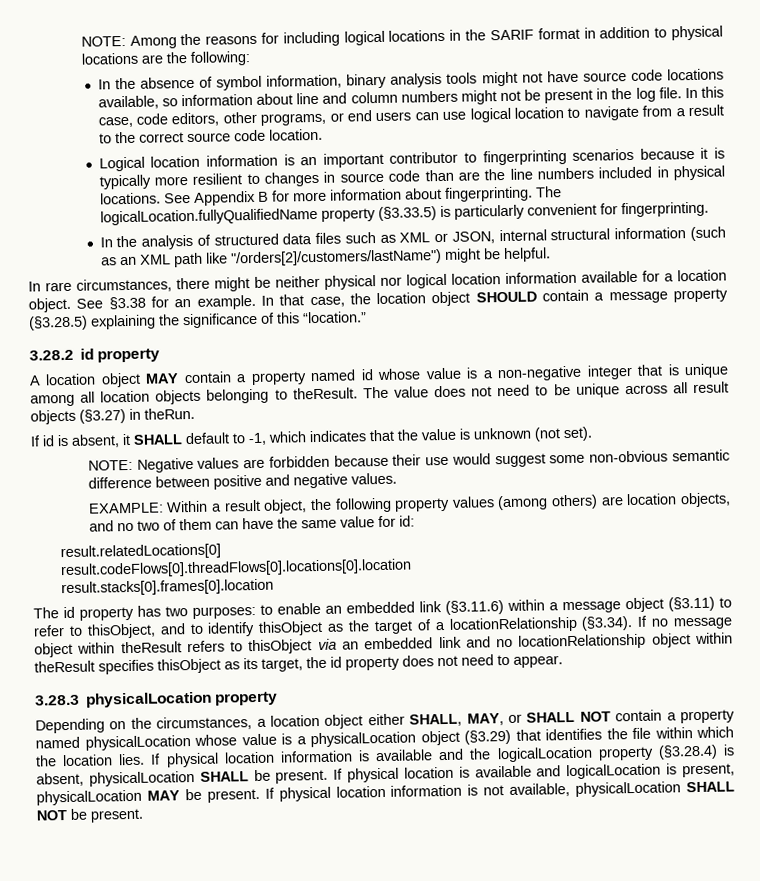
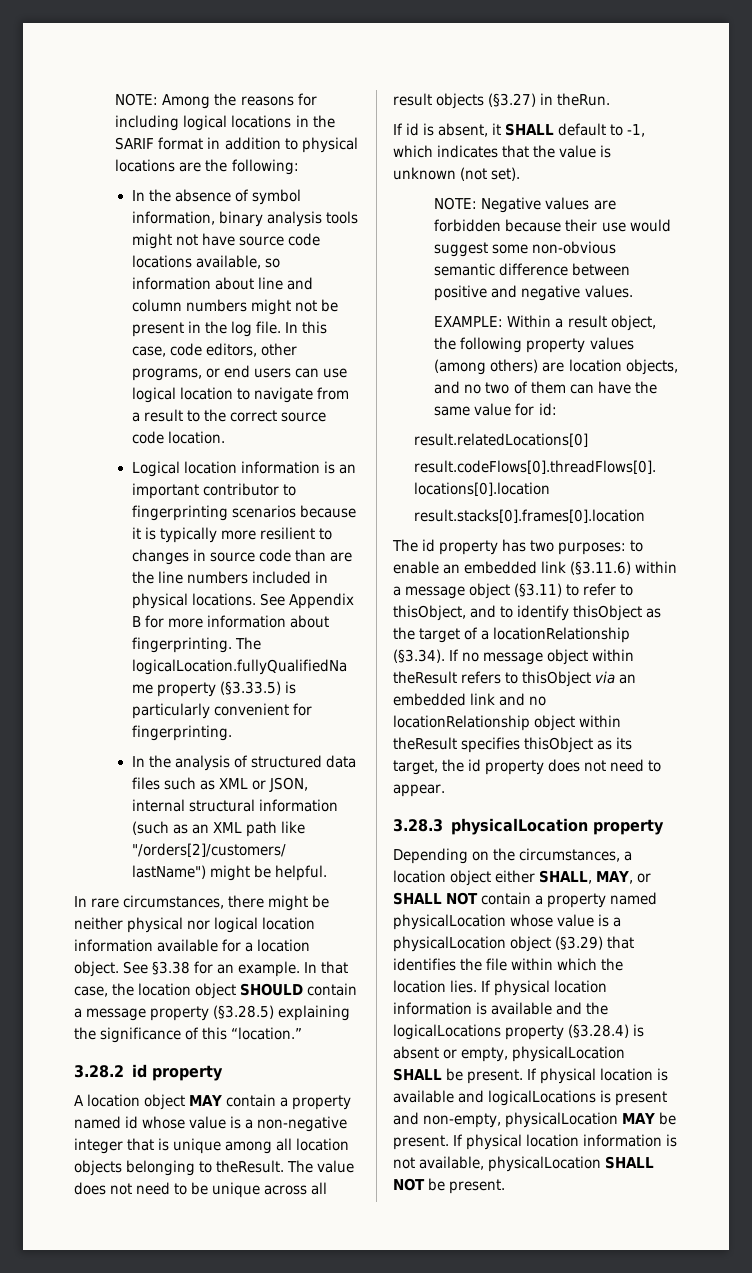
- If physical location information is available and the logicalLocation property (§3.28.4) is absent, physicalLocation SHALL be present.
+ If physical location information is available and the logicalLocations property (§3.28.4) is absent or empty, physicalLocation SHALL be present.
- If physical location is available and logicalLocation is present, physicalLocation MAY be present.
+ If physical location is available and logicalLocations is present and non-empty, physicalLocation MAY be present.

